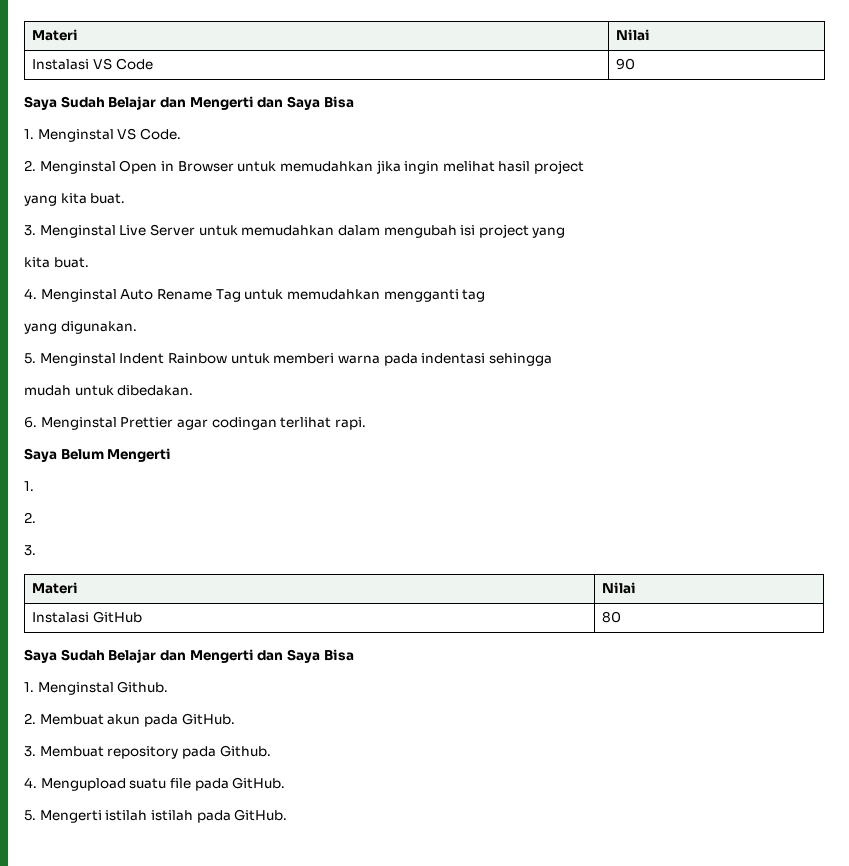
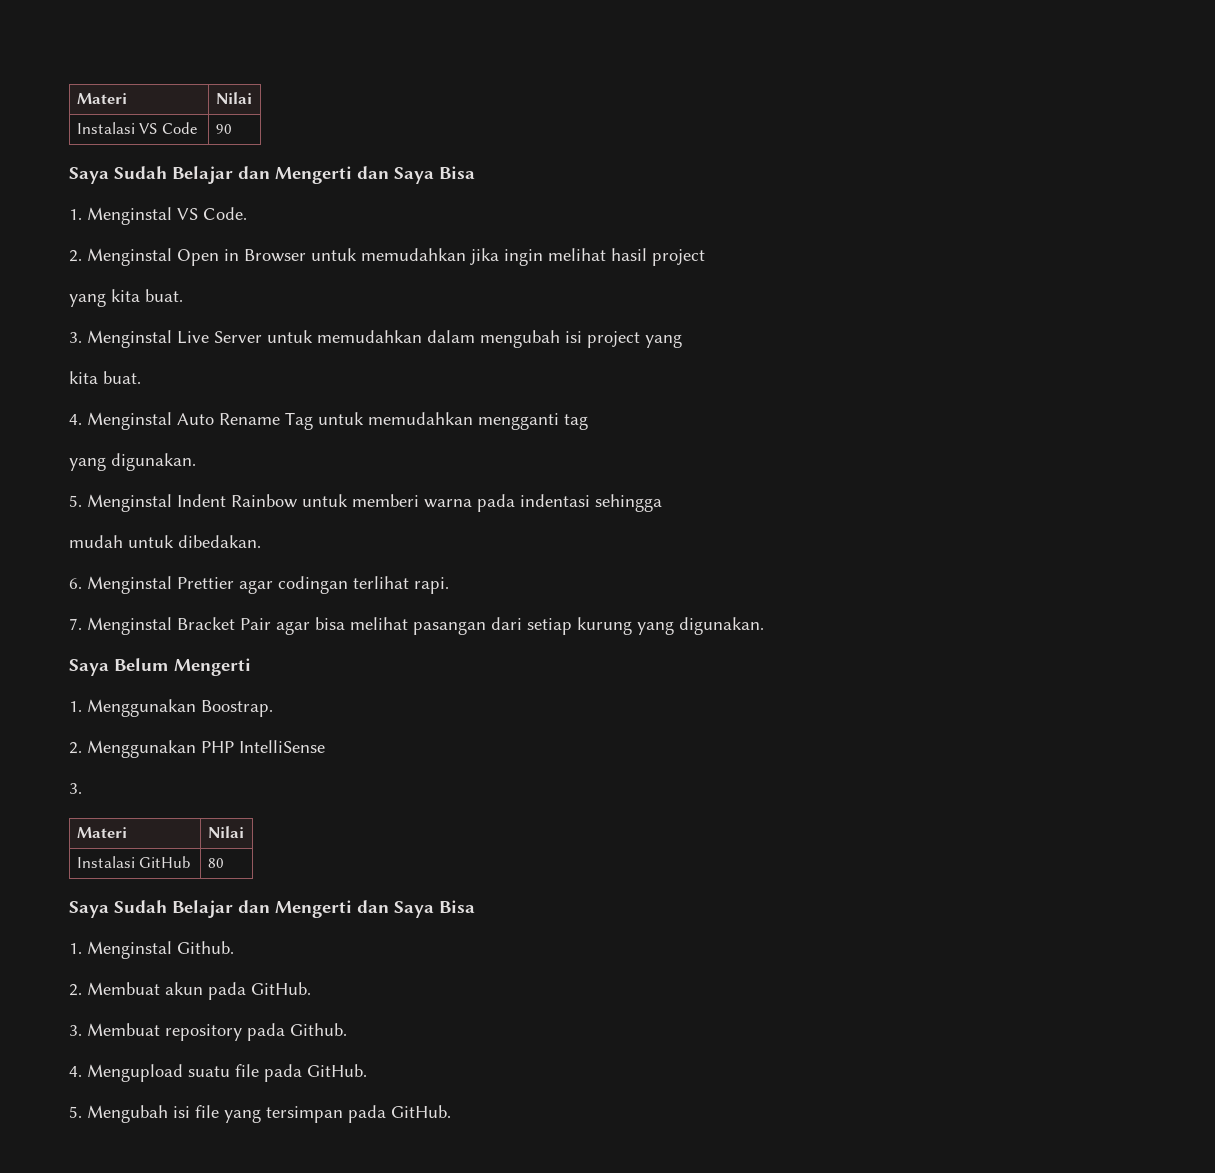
+ 7. Menginstal Bracket Pair agar bisa melihat pasangan dari setiap kurung yang digunakan.
  Saya Belum Mengerti
- 1.
- 2.
+ 1. Menggunakan Boostrap.
+ 2. Menggunakan PHP IntelliSense
- 5. Mengerti istilah istilah pada GitHub.
+ 5. Mengubah isi file yang tersimpan pada GitHub.

